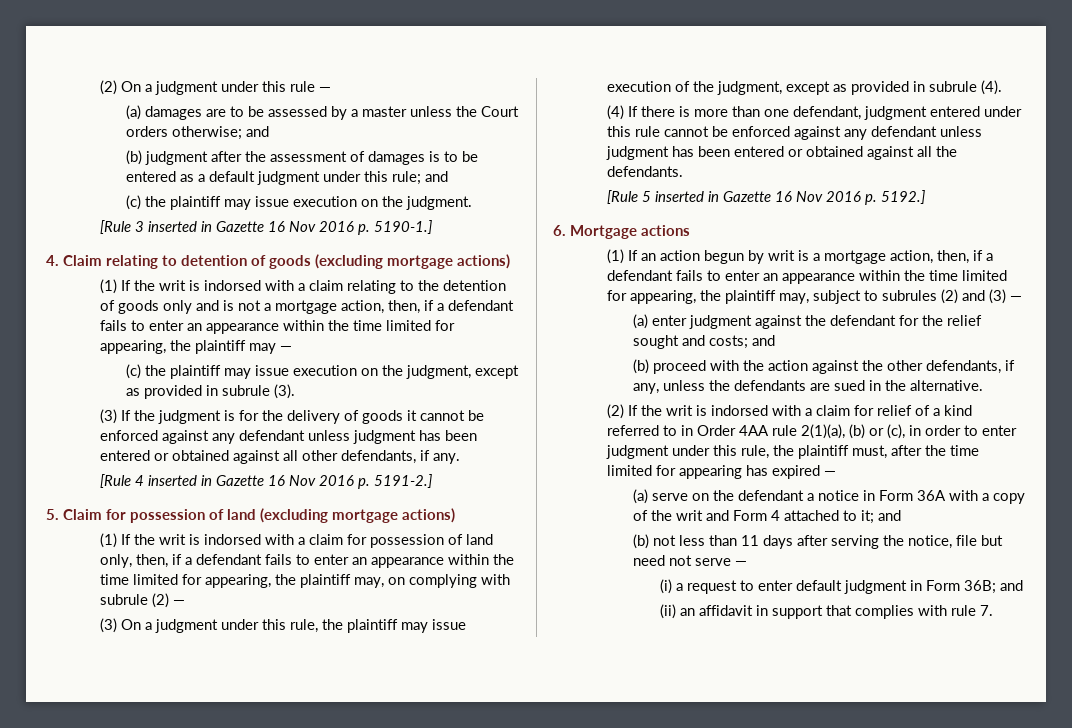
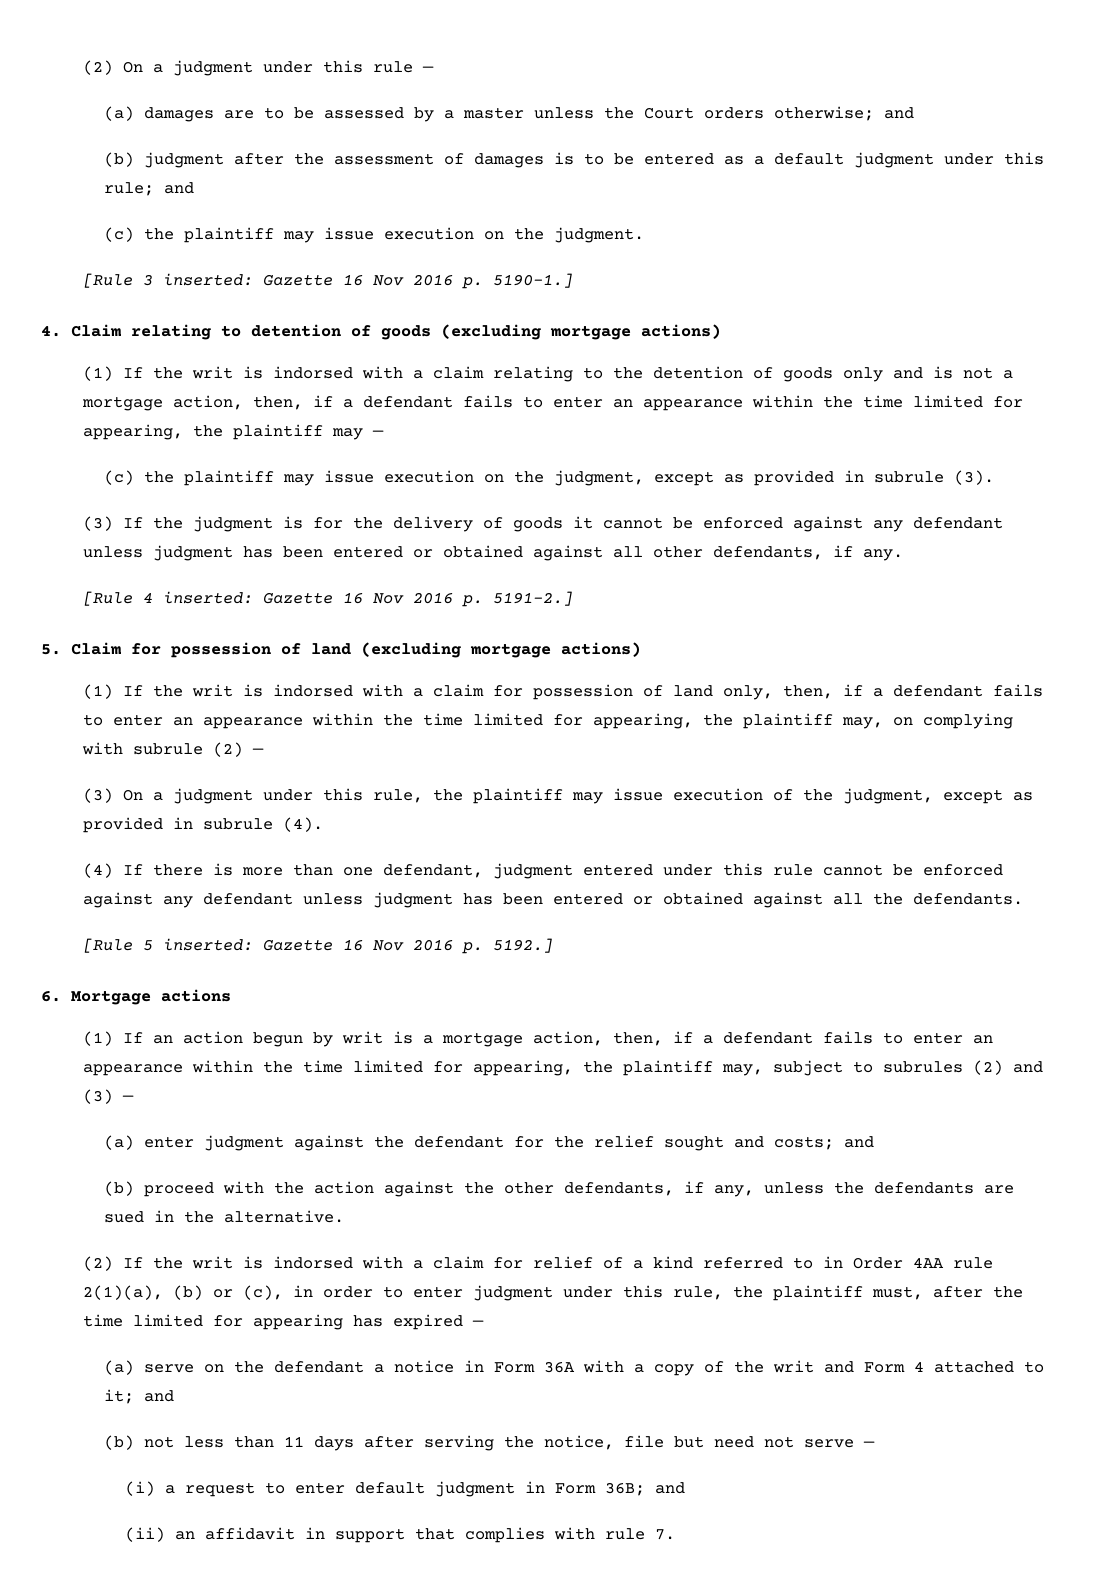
- [Rule 3 inserted in Gazette 16 Nov 2016 p. 5190-1.]
+ [Rule 3 inserted: Gazette 16 Nov 2016 p. 5190-1.]
- [Rule 4 inserted in Gazette 16 Nov 2016 p. 5191-2.]
+ [Rule 4 inserted: Gazette 16 Nov 2016 p. 5191-2.]
- [Rule 5 inserted in Gazette 16 Nov 2016 p. 5192.]
+ [Rule 5 inserted: Gazette 16 Nov 2016 p. 5192.]

